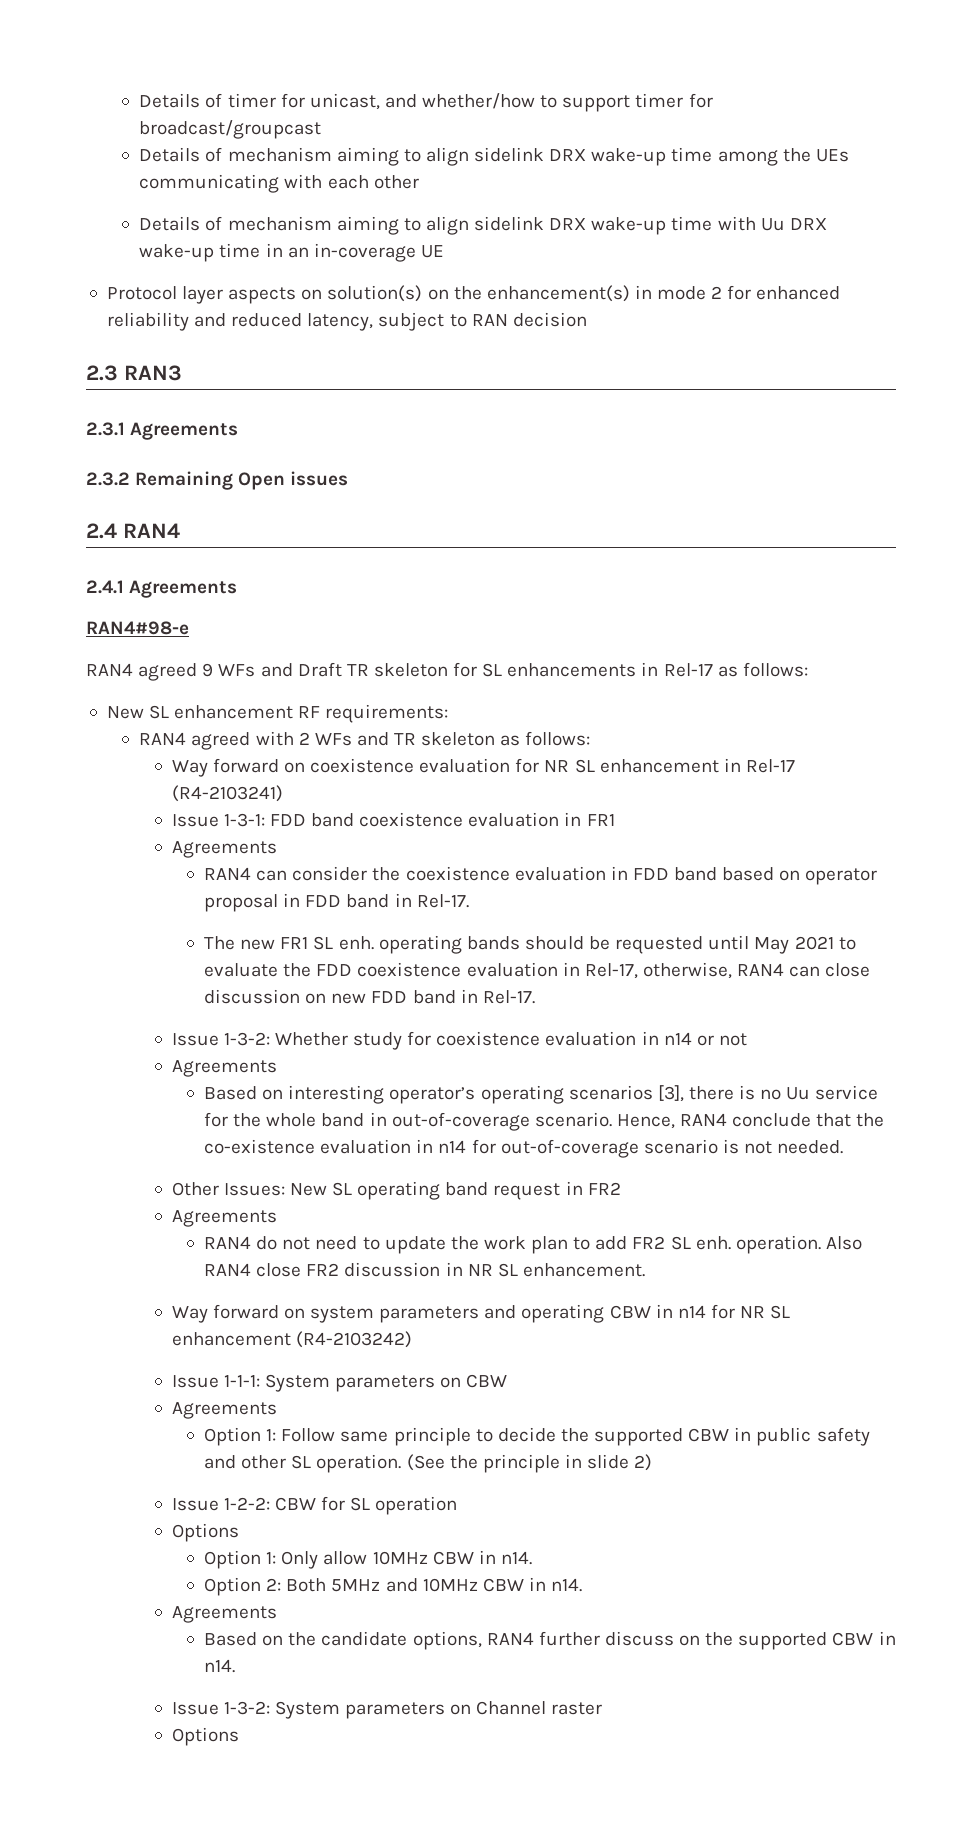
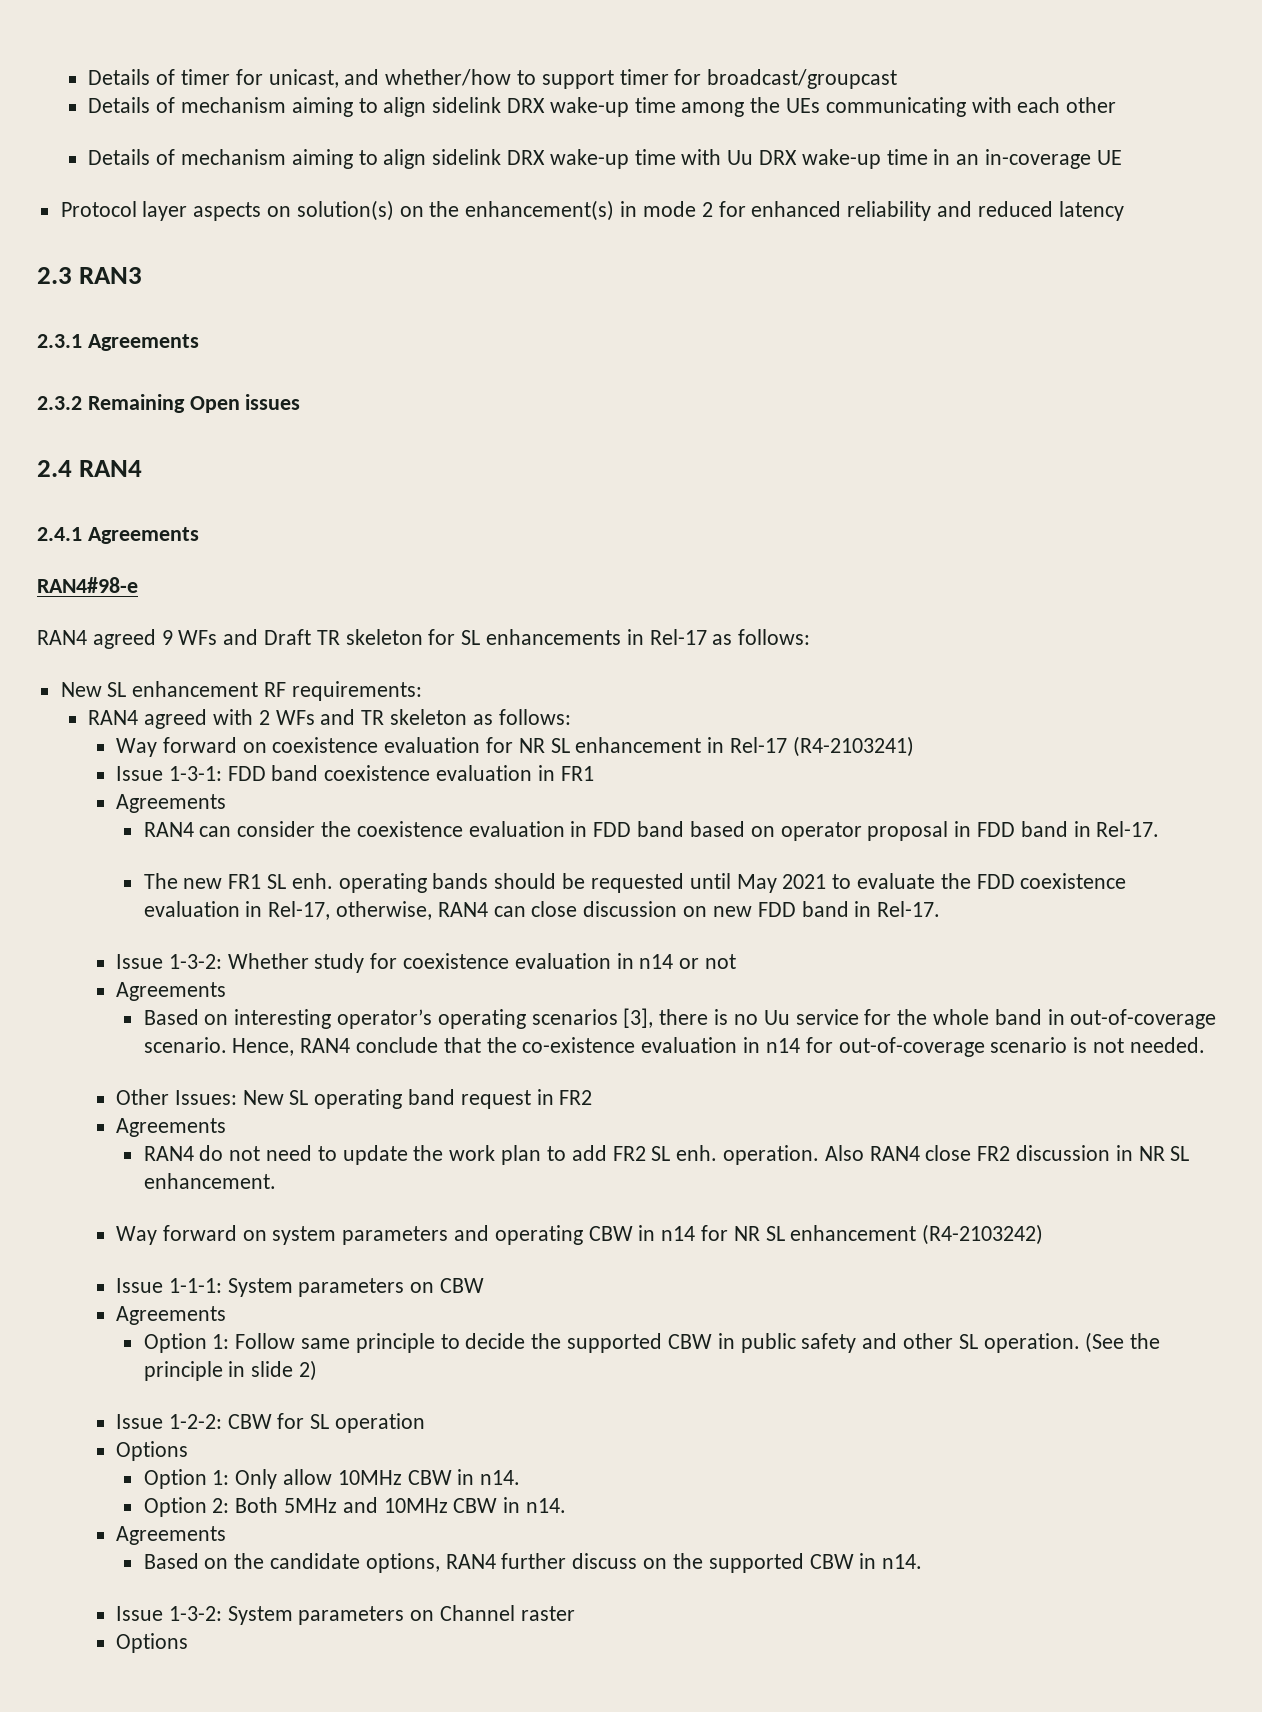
- Protocol layer aspects on solution(s) on the enhancement(s) in mode 2 for enhanced reliability and reduced latency, subject to RAN decision
+ Protocol layer aspects on solution(s) on the enhancement(s) in mode 2 for enhanced reliability and reduced latency

